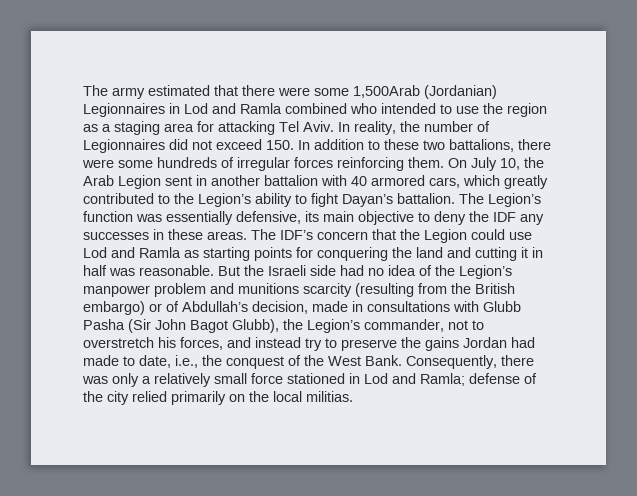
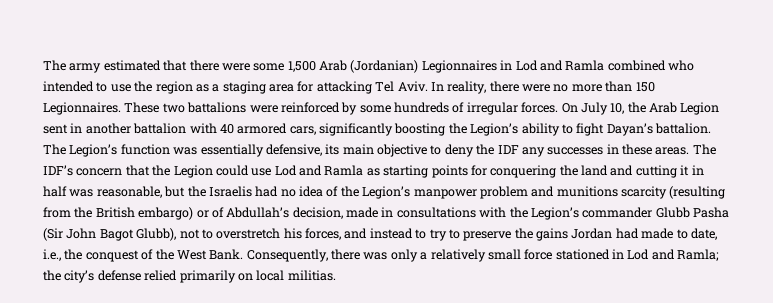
- The army estimated that there were some 1,500Arab (Jordanian) Legionnaires in Lod and Ramla combined who intended to use the region as a staging area for attacking Tel Aviv.
+ The army estimated that there were some 1,500 Arab (Jordanian) Legionnaires in Lod and Ramla combined who intended to use the region as a staging area for attacking Tel Aviv.
- In reality, the number of Legionnaires did not exceed 150. In addition to these two battalions, there were some hundreds of irregular forces reinforcing them.
+ In reality, there were no more than 150 Legionnaires. These two battalions were reinforced by some hundreds of irregular forces.
- On July 10, the Arab Legion sent in another battalion with 40 armored cars, which greatly contributed to the Legion’s ability to fight Dayan’s battalion.
+ On July 10, the Arab Legion sent in another battalion with 40 armored cars, significantly boosting the Legion’s ability to fight Dayan’s battalion.
- The IDF’s concern that the Legion could use Lod and Ramla as starting points for conquering the land and cutting it in half was reasonable. But the Israeli side had no idea of the Legion’s manpower problem and munitions scarcity (resulting from the British embargo) or of Abdullah’s decision, made in consultations with Glubb Pasha (Sir John Bagot Glubb), the Legion’s commander, not to overstretch his forces, and instead try to preserve the gains Jordan had made to date, i.e., the conquest of the West Bank.
+ The IDF’s concern that the Legion could use Lod and Ramla as starting points for conquering the land and cutting it in half was reasonable, but the Israelis had no idea of the Legion’s manpower problem and munitions scarcity (resulting from the British embargo) or of Abdullah’s decision, made in consultations with the Legion’s commander Glubb Pasha (Sir John Bagot Glubb), not to overstretch his forces, and instead to try to preserve the gains Jordan had made to date, i.e., the conquest of the West Bank.
- Consequently, there was only a relatively small force stationed in Lod and Ramla; defense of the city relied primarily on the local militias.
+ Consequently, there was only a relatively small force stationed in Lod and Ramla; the city’s defense relied primarily on local militias.

